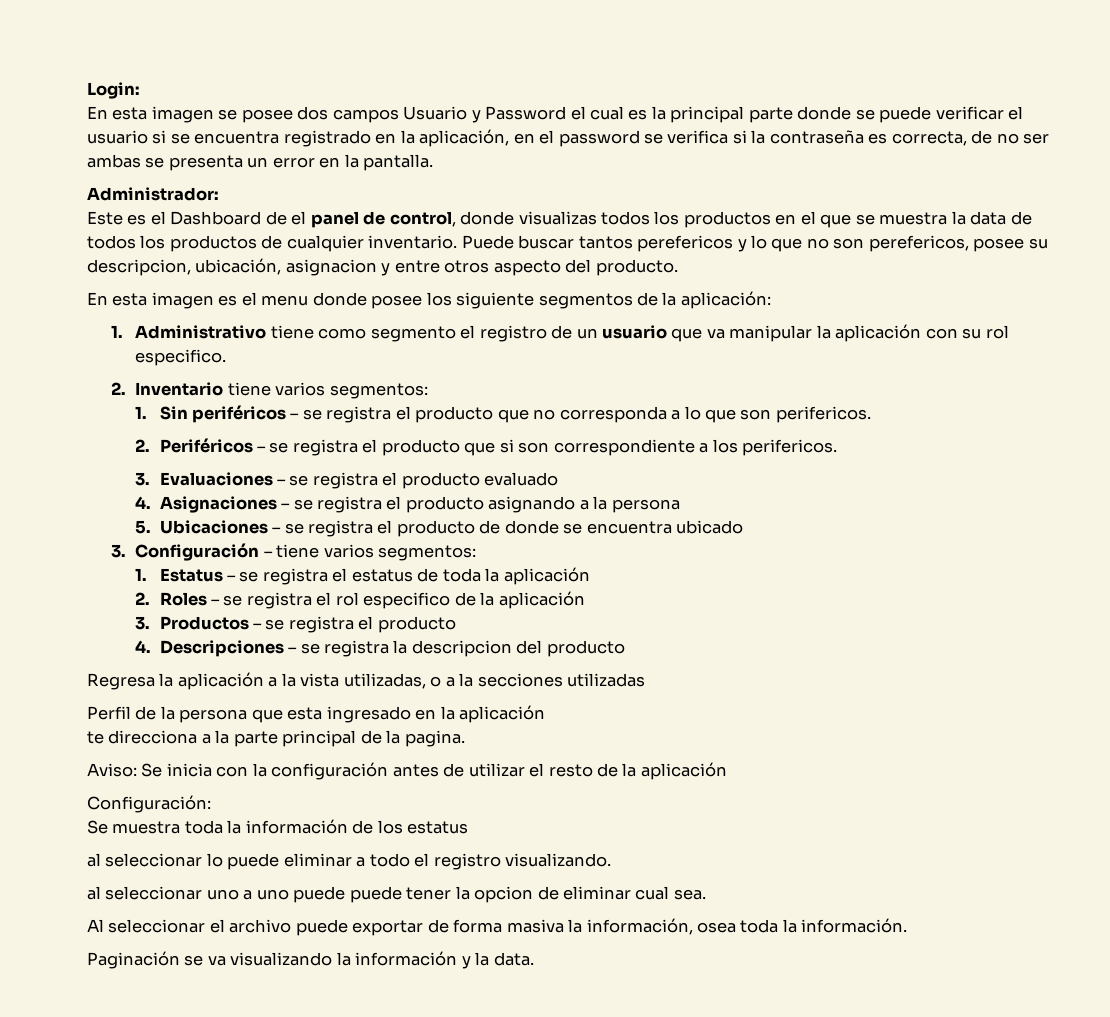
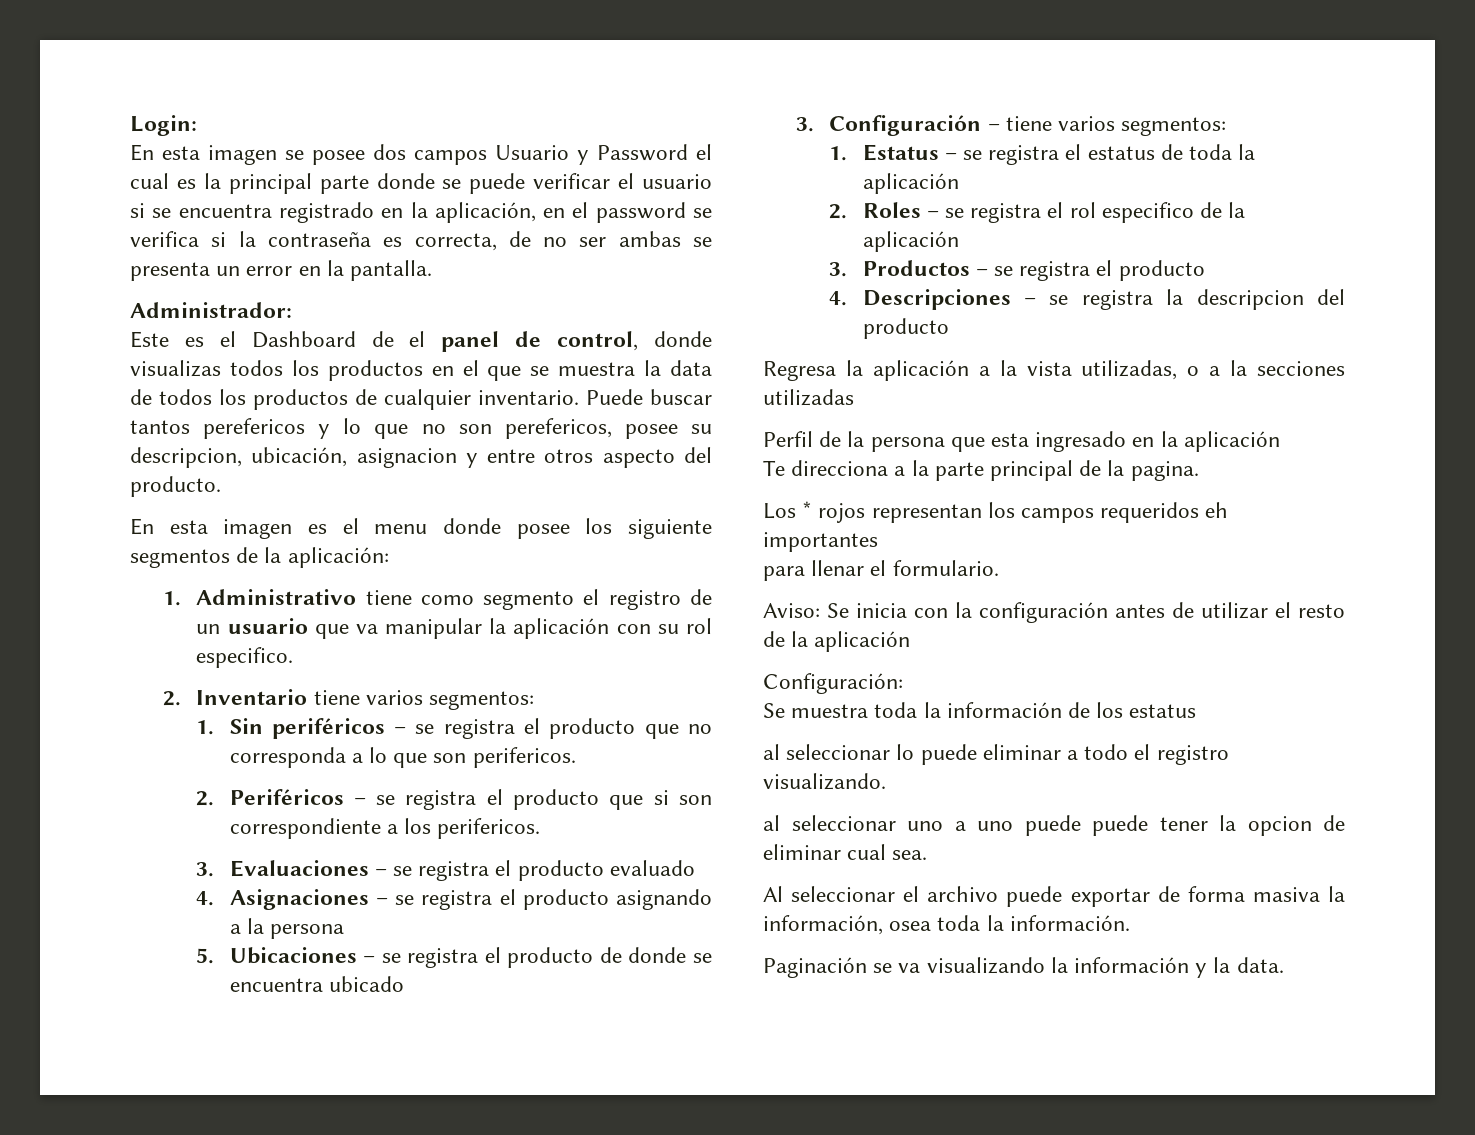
- te direcciona a la parte principal de la pagina.
+ Te direcciona a la parte principal de la pagina.
+ Los * rojos representan los campos requeridos eh importantes
+ para llenar el formulario.

